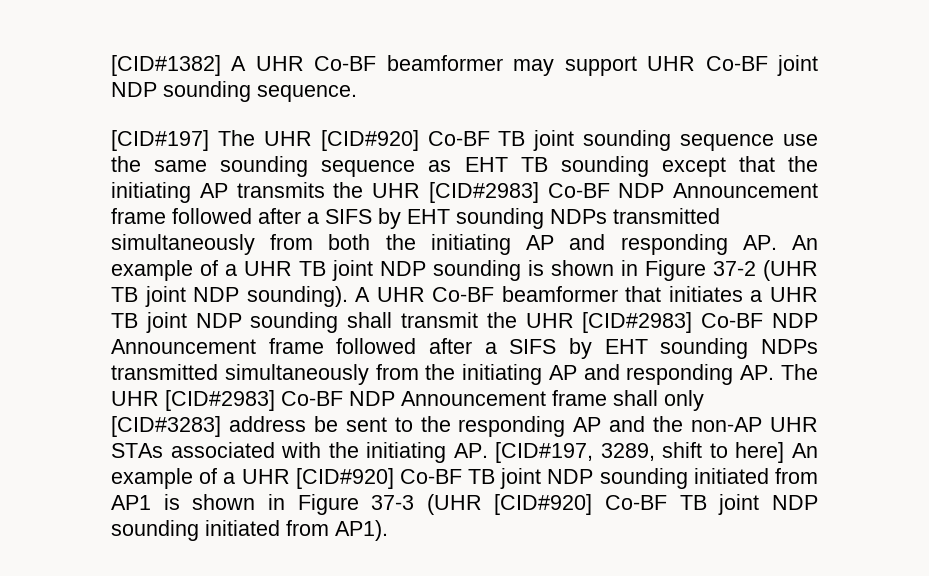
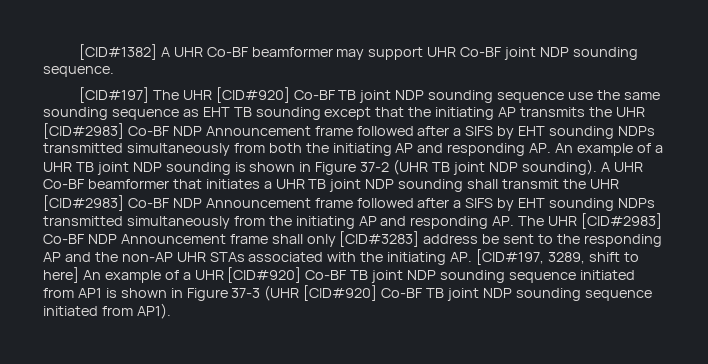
- [CID#197] The UHR [CID#920] Co-BF TB joint sounding sequence use the same sounding sequence as EHT TB sounding except that the initiating AP transmits the UHR [CID#2983] Co-BF NDP Announcement frame followed after a SIFS by EHT sounding NDPs transmitted simultaneously from both the initiating AP and responding AP. An example of a UHR TB joint NDP sounding is shown in Figure 37-2 (UHR TB joint NDP sounding).
+ [CID#197] The UHR [CID#920] Co-BF TB joint NDP sounding sequence use the same sounding sequence as EHT TB sounding except that the initiating AP transmits the UHR [CID#2983] Co-BF NDP Announcement frame followed after a SIFS by EHT sounding NDPs transmitted simultaneously from both the initiating AP and responding AP. An example of a UHR TB joint NDP sounding is shown in Figure 37-2 (UHR TB joint NDP sounding).
- A UHR Co-BF beamformer that initiates a UHR TB joint NDP sounding shall transmit the UHR [CID#2983] Co-BF NDP Announcement frame followed after a SIFS by EHT sounding NDPs transmitted simultaneously from the initiating AP and responding AP. The UHR [CID#2983] Co-BF NDP Announcement frame shall only [CID#3283] address be sent to the responding AP and the non-AP UHR STAs associated with the initiating AP. [CID#197, 3289, shift to here] An example of a UHR [CID#920] Co-BF TB joint NDP sounding initiated from AP1 is shown in Figure 37-3 (UHR [CID#920] Co-BF TB joint NDP sounding initiated from AP1).
+ A UHR Co-BF beamformer that initiates a UHR TB joint NDP sounding shall transmit the UHR [CID#2983] Co-BF NDP Announcement frame followed after a SIFS by EHT sounding NDPs transmitted simultaneously from the initiating AP and responding AP. The UHR [CID#2983] Co-BF NDP Announcement frame shall only [CID#3283] address be sent to the responding AP and the non-AP UHR STAs associated with the initiating AP. [CID#197, 3289, shift to here] An example of a UHR [CID#920] Co-BF TB joint NDP sounding sequence initiated from AP1 is shown in Figure 37-3 (UHR [CID#920] Co-BF TB joint NDP sounding sequence initiated from AP1).

